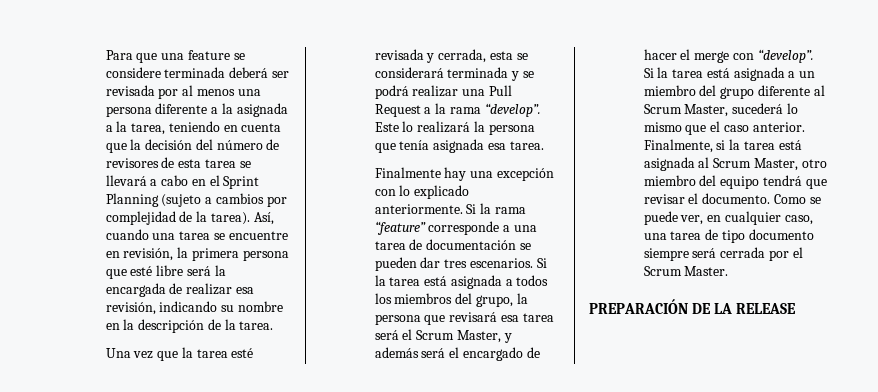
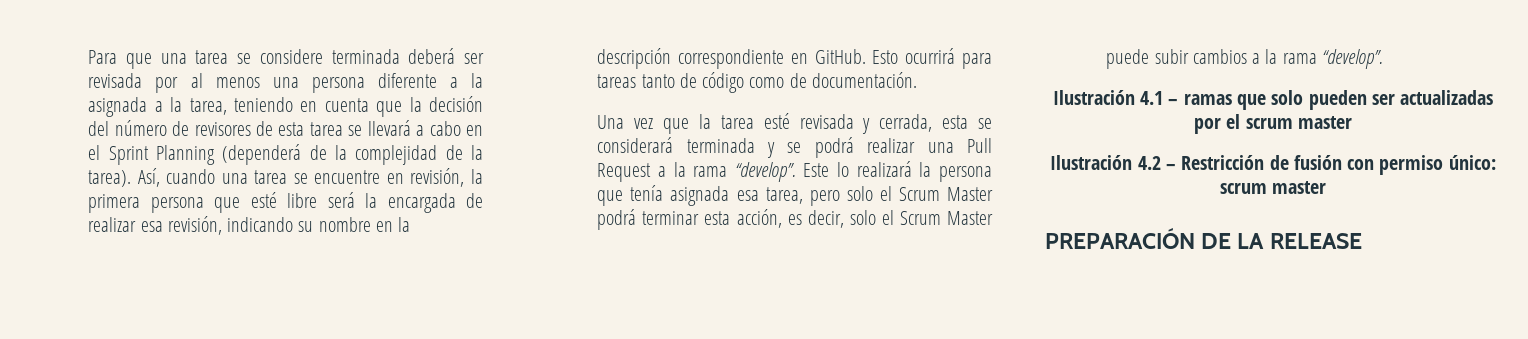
- Para que una feature se considere terminada deberá ser revisada por al menos una persona diferente a la asignada a la tarea, teniendo en cuenta que la decisión del número de revisores de esta tarea se llevará a cabo en el Sprint Planning (sujeto a cambios por complejidad de la tarea).
+ Para que una tarea se considere terminada deberá ser revisada por al menos una persona diferente a la asignada a la tarea, teniendo en cuenta que la decisión del número de revisores de esta tarea se llevará a cabo en el Sprint Planning (dependerá de la complejidad de la tarea).
- Así, cuando una tarea se encuentre en revisión, la primera persona que esté libre será la encargada de realizar esa revisión, indicando su nombre en la descripción de la tarea.
+ Así, cuando una tarea se encuentre en revisión, la primera persona que esté libre será la encargada de realizar esa revisión, indicando su nombre en la descripción correspondiente en GitHub. Esto ocurrirá para tareas tanto de código como de documentación.
- Este lo realizará la persona que tenía asignada esa tarea.
- Finalmente hay una excepción con lo explicado anteriormente. Si la rama “feature” corresponde a una tarea de documentación se pueden dar tres escenarios. Si la tarea está asignada a todos los miembros del grupo, la persona que revisará esa tarea será el Scrum Master, y además será el encargado de hacer el merge con “develop”. Si la tarea está asignada a un miembro del grupo diferente al Scrum Master, sucederá lo mismo que el caso anterior. Finalmente, si la tarea está asignada al Scrum Master, otro miembro del equipo tendrá que revisar el documento. Como se puede ver, en cualquier caso, una tarea de tipo documento siempre será cerrada por el Scrum Master.
+ Este lo realizará la persona que tenía asignada esa tarea, pero solo el Scrum Master podrá terminar esta acción, es decir, solo el Scrum Master puede subir cambios a la rama “develop”.
+ Ilustración 4.1 – ramas que solo pueden ser actualizadas por el scrum master
+ Ilustración 4.2 – Restricción de fusión con permiso único: scrum master

